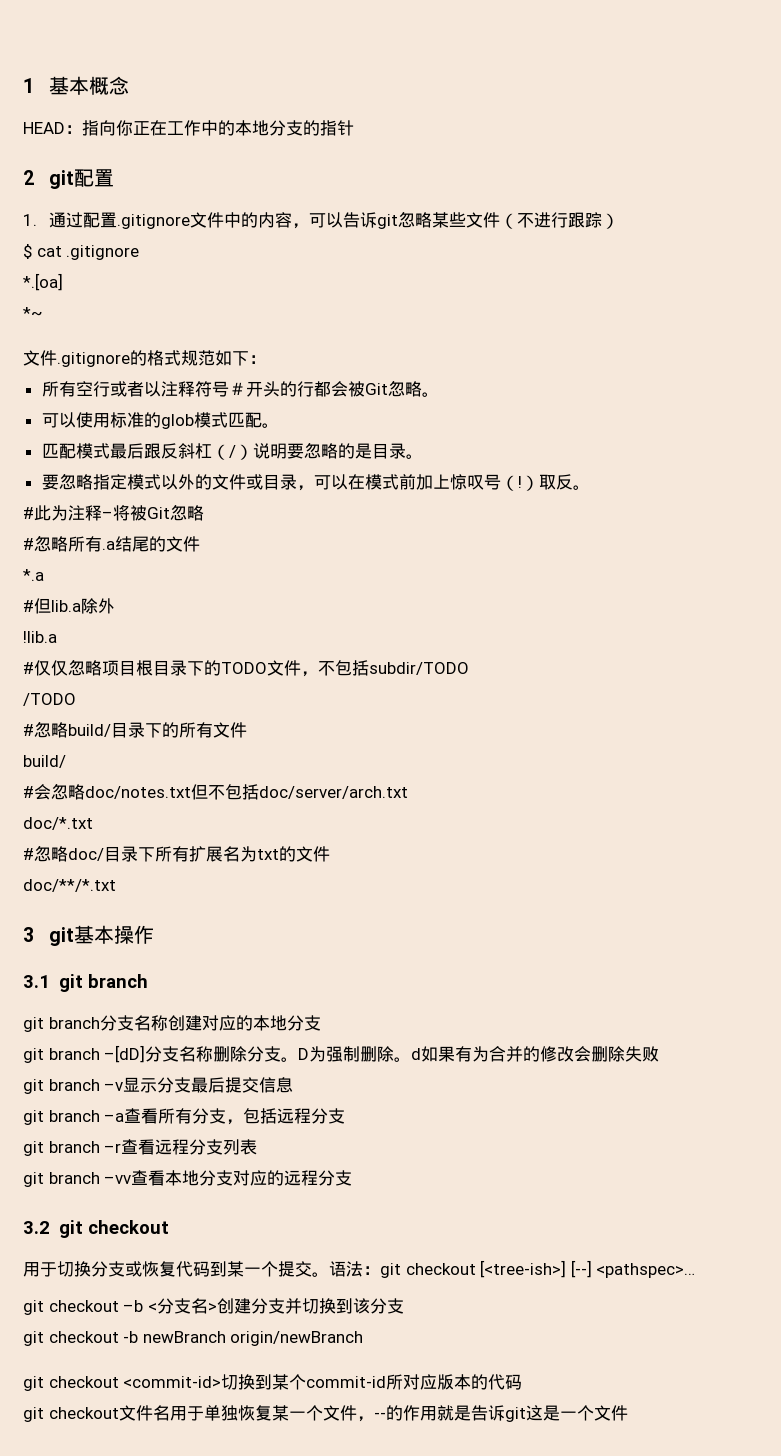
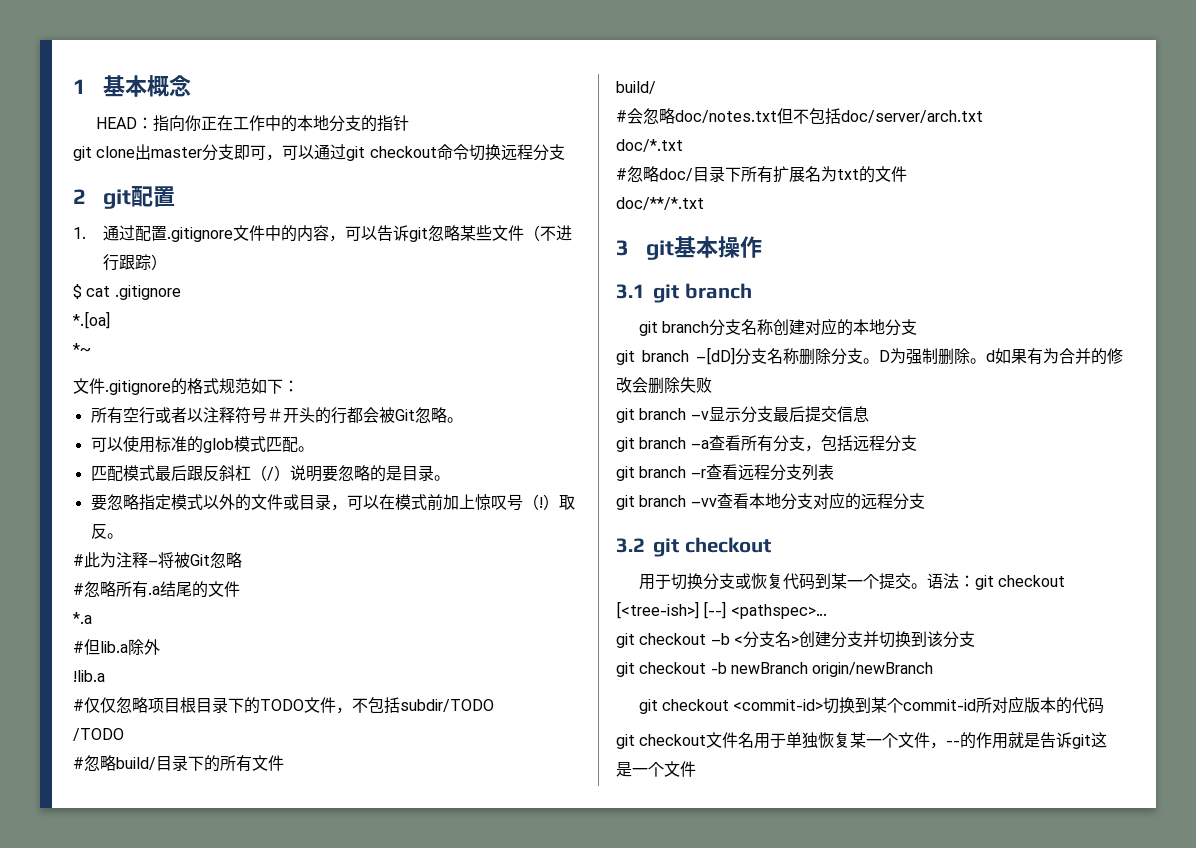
+ git clone出master分支即可，可以通过git checkout命令切换远程分支

